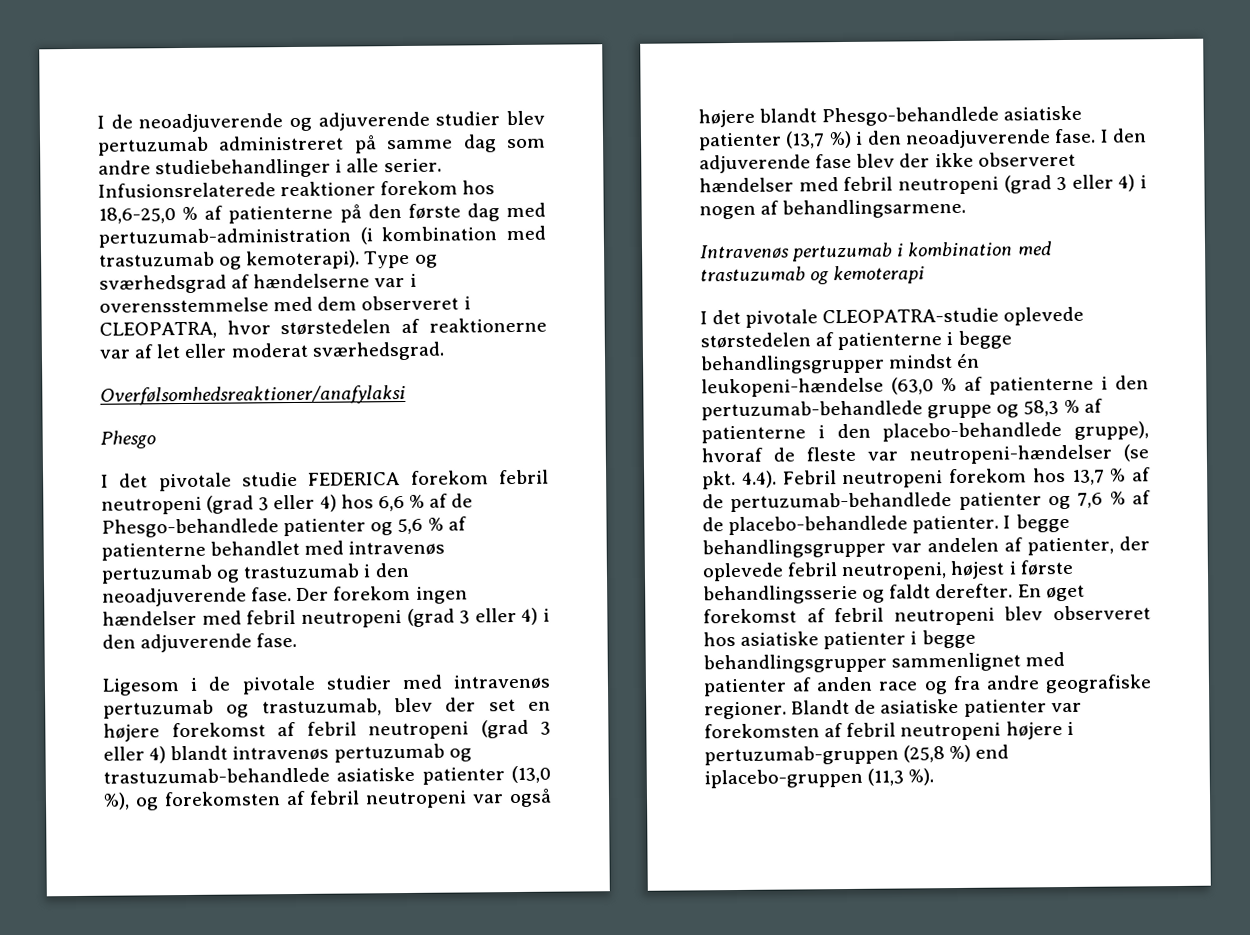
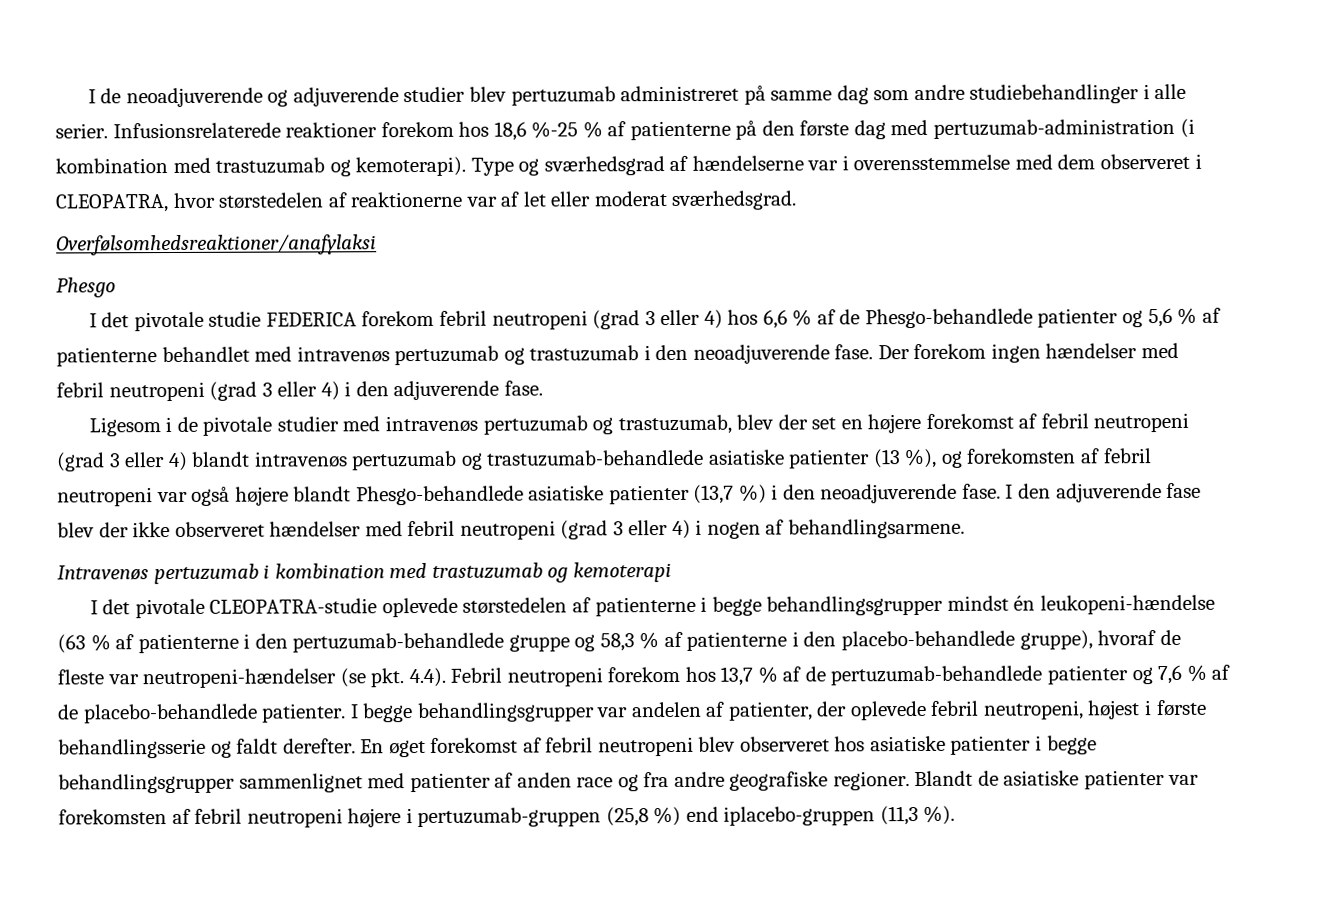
- Infusionsrelaterede reaktioner forekom hos 18,6-25,0 % af patienterne på den første dag med pertuzumab-administration (i kombination med trastuzumab og kemoterapi).
+ Infusionsrelaterede reaktioner forekom hos 18,6 %-25 % af patienterne på den første dag med pertuzumab-administration (i kombination med trastuzumab og kemoterapi).
- Ligesom i de pivotale studier med intravenøs pertuzumab og trastuzumab, blev der set en højere forekomst af febril neutropeni (grad 3 eller 4) blandt intravenøs pertuzumab og trastuzumab-behandlede asiatiske patienter (13,0 %), og forekomsten af febril neutropeni var også højere blandt Phesgo-behandlede asiatiske patienter (13,7 %) i den neoadjuverende fase.
+ Ligesom i de pivotale studier med intravenøs pertuzumab og trastuzumab, blev der set en højere forekomst af febril neutropeni (grad 3 eller 4) blandt intravenøs pertuzumab og trastuzumab-behandlede asiatiske patienter (13 %), og forekomsten af febril neutropeni var også højere blandt Phesgo-behandlede asiatiske patienter (13,7 %) i den neoadjuverende fase.
- I det pivotale CLEOPATRA-studie oplevede størstedelen af patienterne i begge behandlingsgrupper mindst én leukopeni-hændelse (63,0 % af patienterne i den pertuzumab-behandlede gruppe og 58,3 % af patienterne i den placebo-behandlede gruppe), hvoraf de fleste var neutropeni-hændelser (se pkt. 4.4). Febril neutropeni forekom hos 13,7 % af de pertuzumab-behandlede patienter og 7,6 % af de placebo-behandlede patienter.
+ I det pivotale CLEOPATRA-studie oplevede størstedelen af patienterne i begge behandlingsgrupper mindst én leukopeni-hændelse (63 % af patienterne i den pertuzumab-behandlede gruppe og 58,3 % af patienterne i den placebo-behandlede gruppe), hvoraf de fleste var neutropeni-hændelser (se pkt. 4.4). Febril neutropeni forekom hos 13,7 % af de pertuzumab-behandlede patienter og 7,6 % af de placebo-behandlede patienter.

